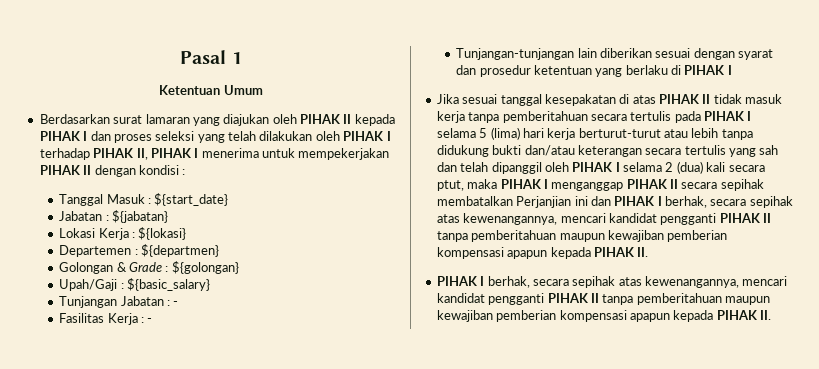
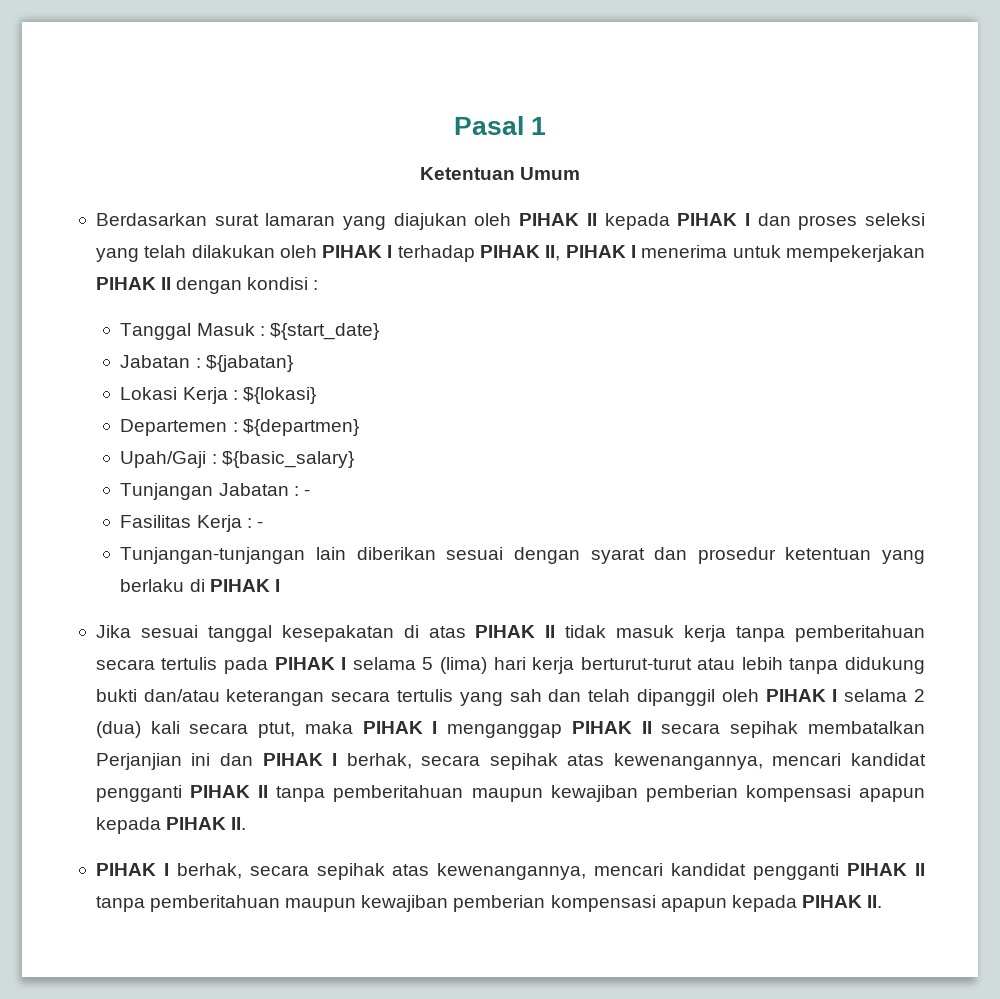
- Golongan & Grade : ${golongan}

